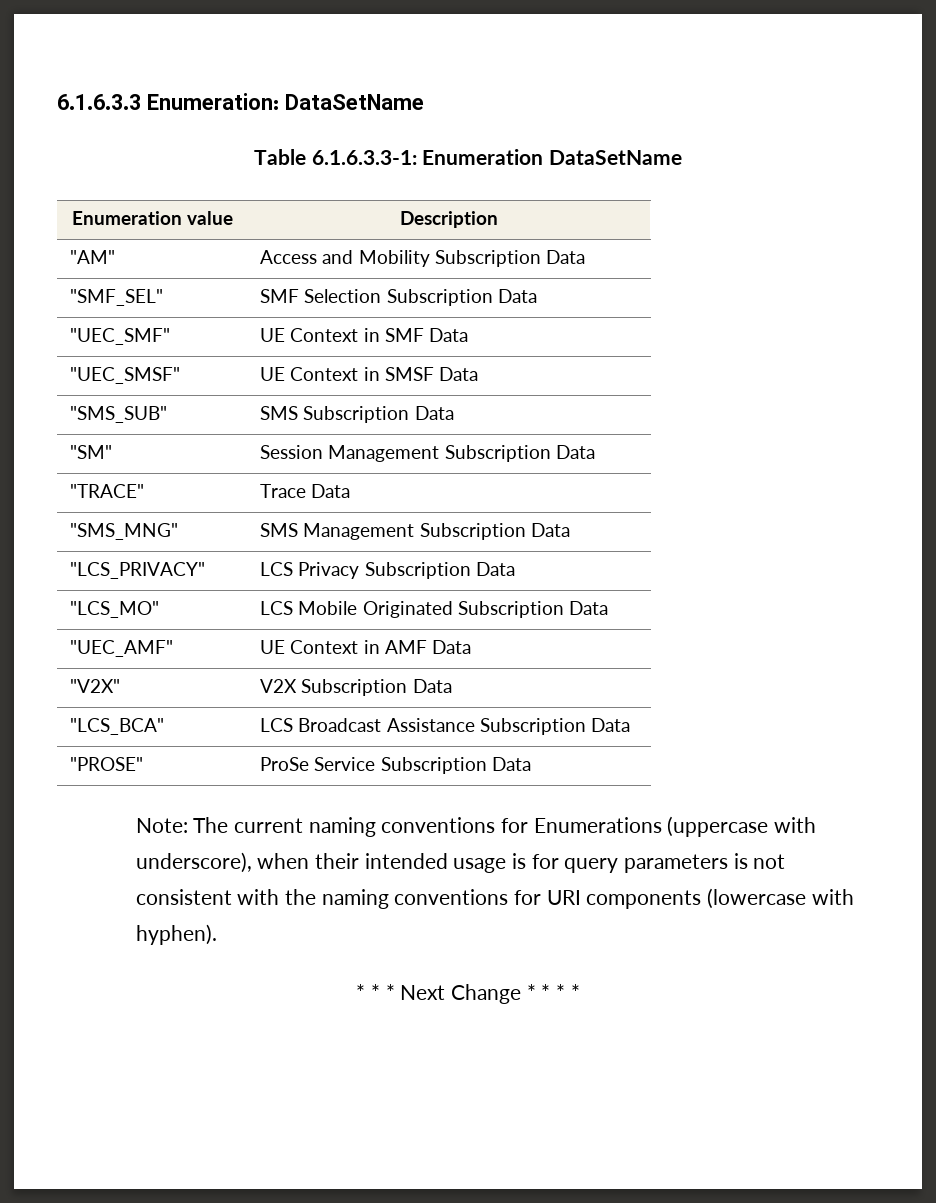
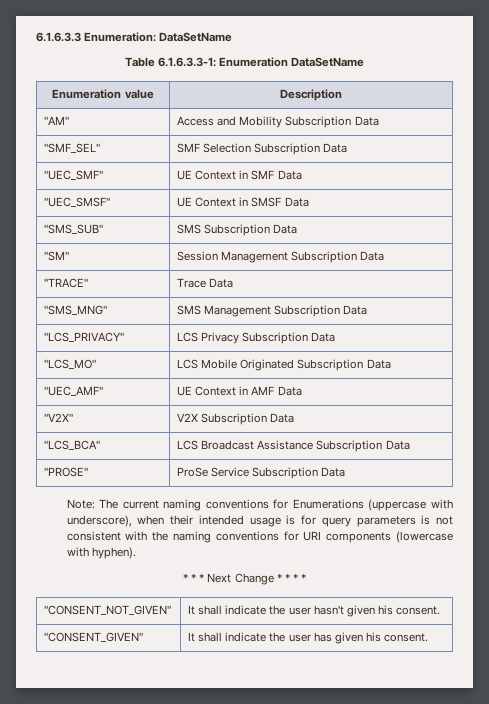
+ "CONSENT_NOT_GIVEN" | It shall indicate the user hasn't given his consent.
+ "CONSENT_GIVEN" | It shall indicate the user has given his consent.

